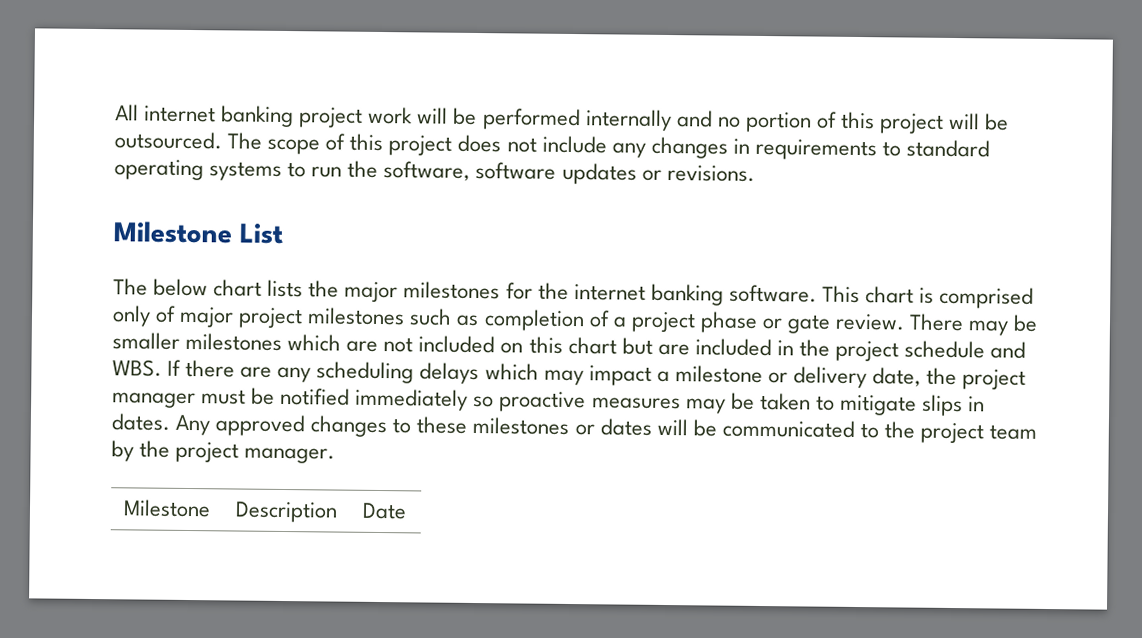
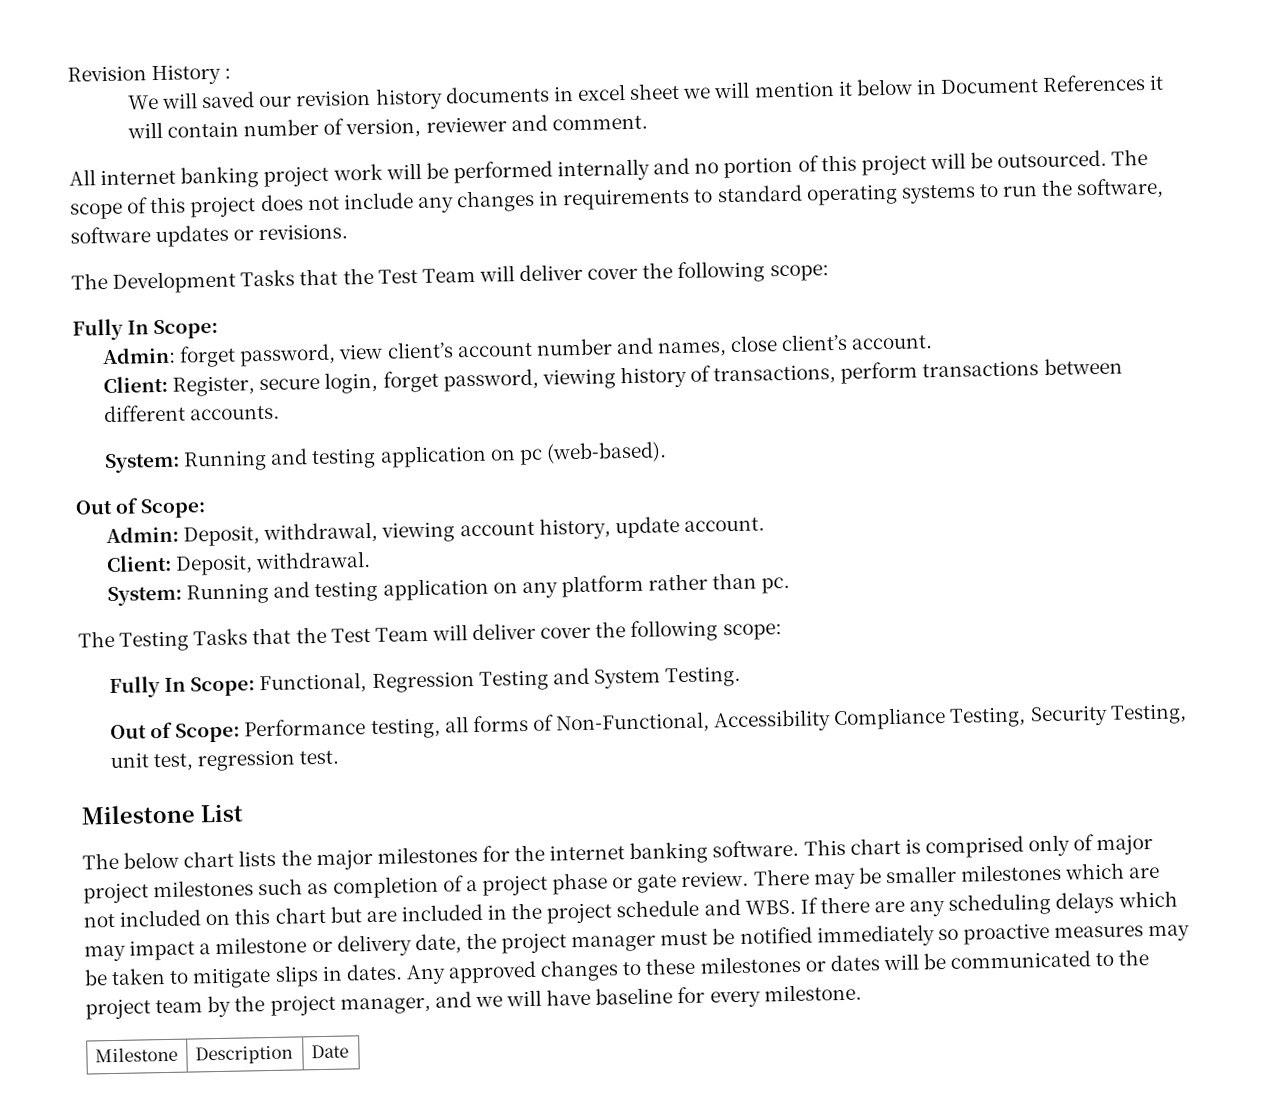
+ Revision History :
+ We will saved our revision history documents in excel sheet we will mention it below in Document References it will contain number of version, reviewer and comment.
+ The Development Tasks that the Test Team will deliver cover the following scope:
+ Fully In Scope:
+ Admin: forget password, view client’s account number and names, close client’s account.
+ Client: Register, secure login, forget password, viewing history of transactions, perform transactions between different accounts.
+ System: Running and testing application on pc (web-based).
+ Out of Scope:
+ Admin: Deposit, withdrawal, viewing account history, update account.
+ Client: Deposit, withdrawal.
+ System: Running and testing application on any platform rather than pc.
+ The Testing Tasks that the Test Team will deliver cover the following scope:
+ Fully In Scope: Functional, Regression Testing and System Testing.
+ Out of Scope: Performance testing, all forms of Non-Functional, Accessibility Compliance Testing, Security Testing, unit test, regression test.
- Any approved changes to these milestones or dates will be communicated to the project team by the project manager.
+ Any approved changes to these milestones or dates will be communicated to the project team by the project manager, and we will have baseline for every milestone.

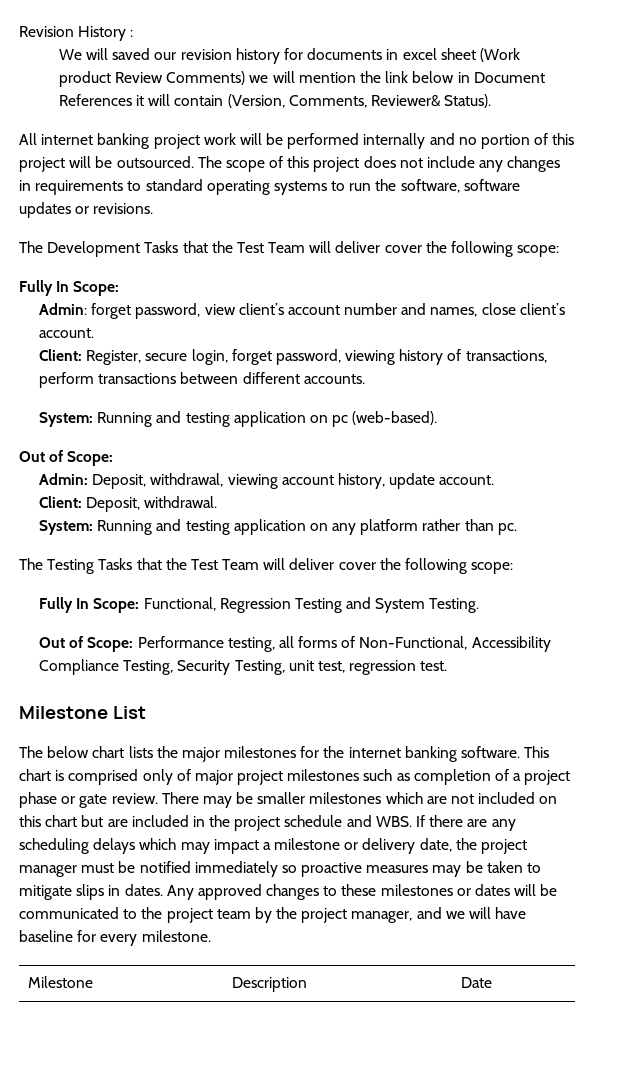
- We will saved our revision history documents in excel sheet we will mention it below in Document References it will contain number of version, reviewer and comment.
+ We will saved our revision history for documents in excel sheet (Work product Review Comments) we will mention the link below in Document References it will contain (Version, Comments, Reviewer& Status).

